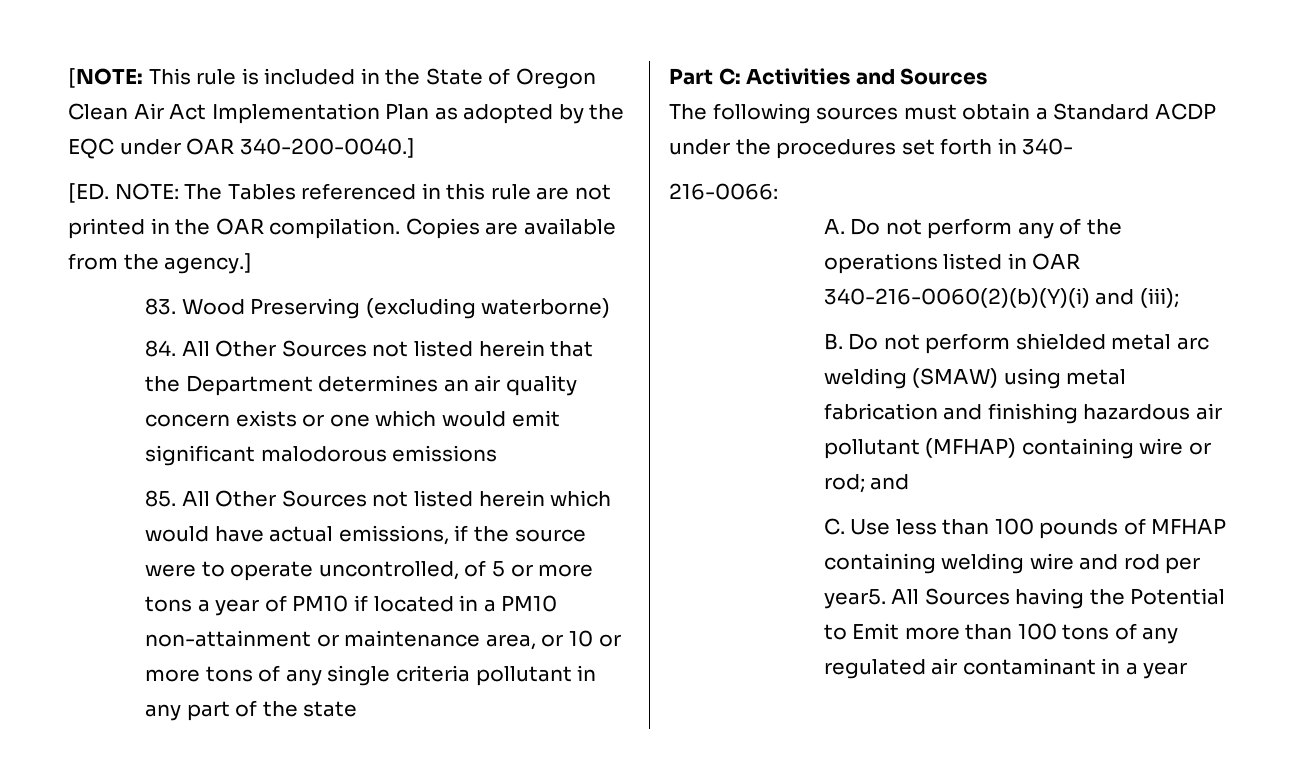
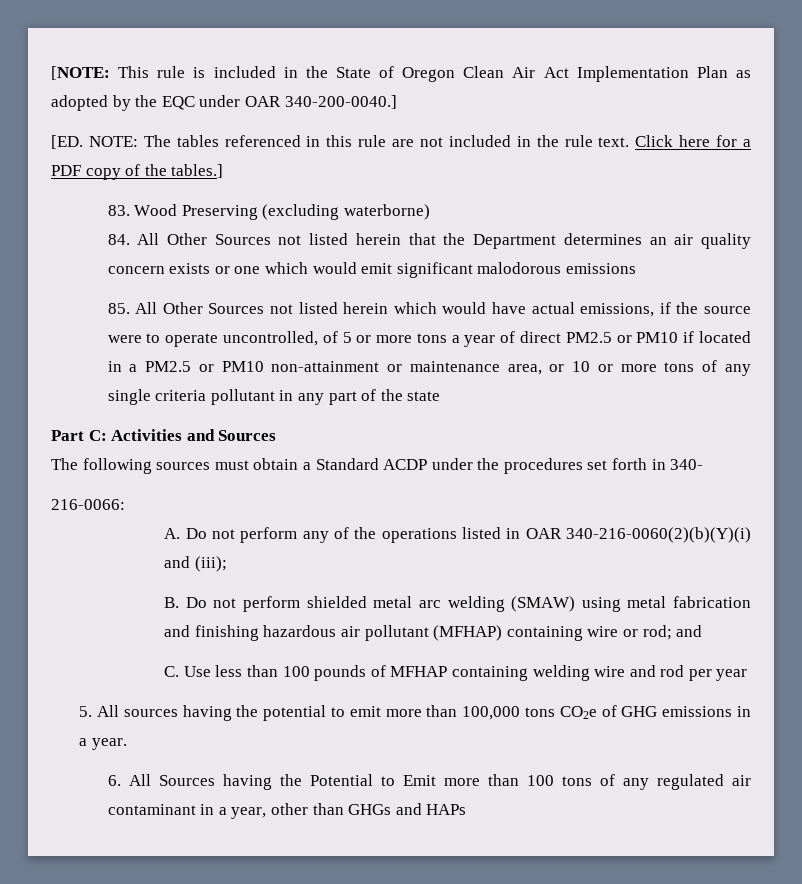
- [ED. NOTE: The Tables referenced in this rule are not printed in the OAR compilation. Copies are available from the agency.]
+ [ED. NOTE: The tables referenced in this rule are not included in the rule text. Click here for a PDF copy of the tables.]
- 85. All Other Sources not listed herein which would have actual emissions, if the source were to operate uncontrolled, of 5 or more tons a year of PM10 if located in a PM10 non-attainment or maintenance area, or 10 or more tons of any single criteria pollutant in any part of the state
+ 85. All Other Sources not listed herein which would have actual emissions, if the source were to operate uncontrolled, of 5 or more tons a year of direct PM2.5 or PM10 if located in a PM2.5 or PM10 non-attainment or maintenance area, or 10 or more tons of any single criteria pollutant in any part of the state
- C. Use less than 100 pounds of MFHAP containing welding wire and rod per year5. All Sources having the Potential to Emit more than 100 tons of any regulated air contaminant in a year
+ C. Use less than 100 pounds of MFHAP containing welding wire and rod per year
+ 5. All sources having the potential to emit more than 100,000 tons CO2e of GHG emissions in a year.
+ 6. All Sources having the Potential to Emit more than 100 tons of any regulated air contaminant in a year, other than GHGs and HAPs

